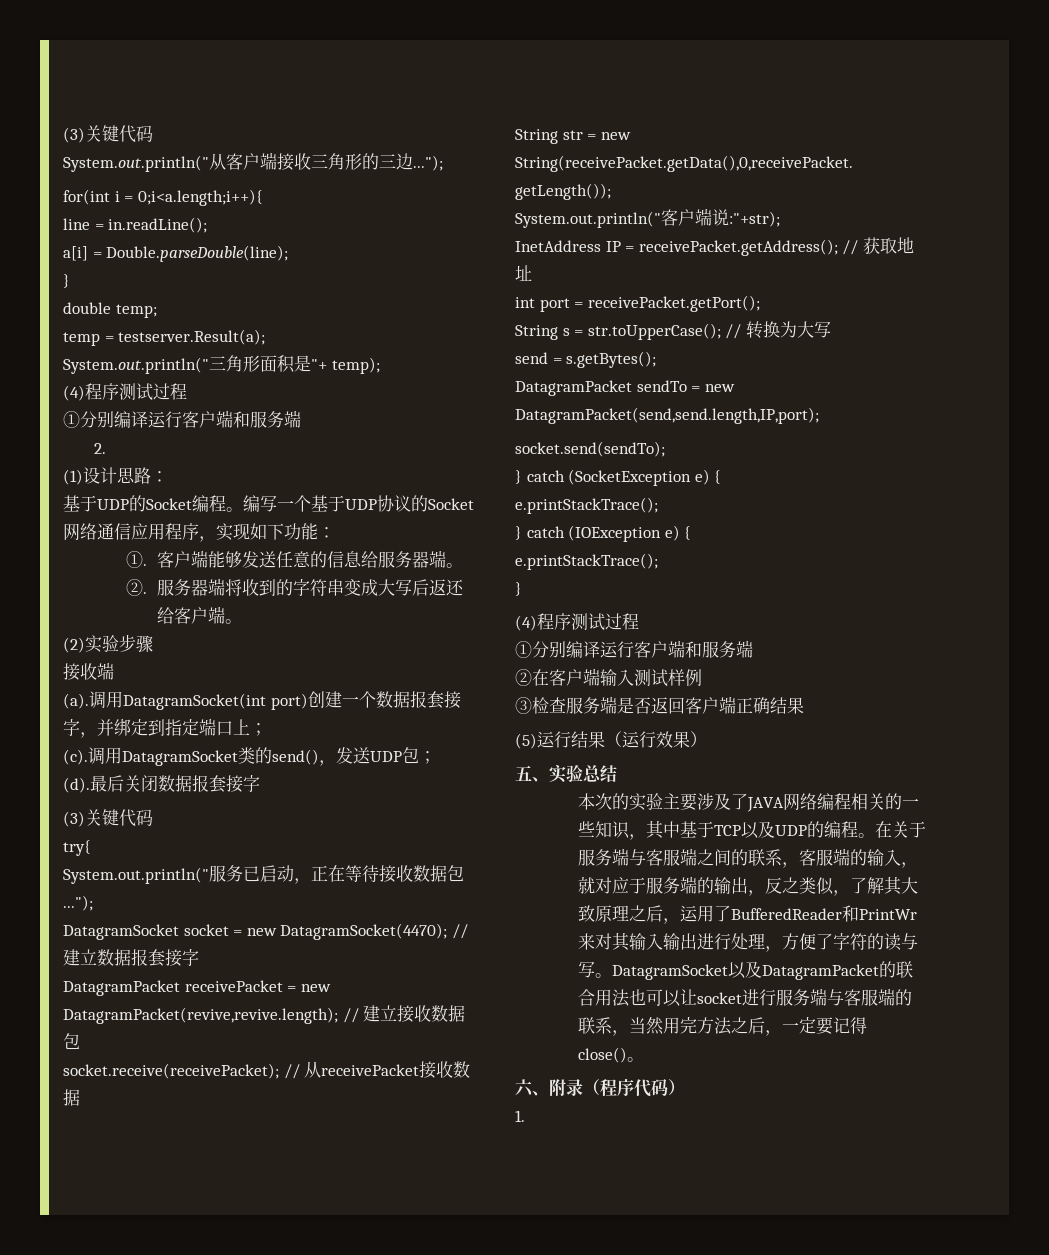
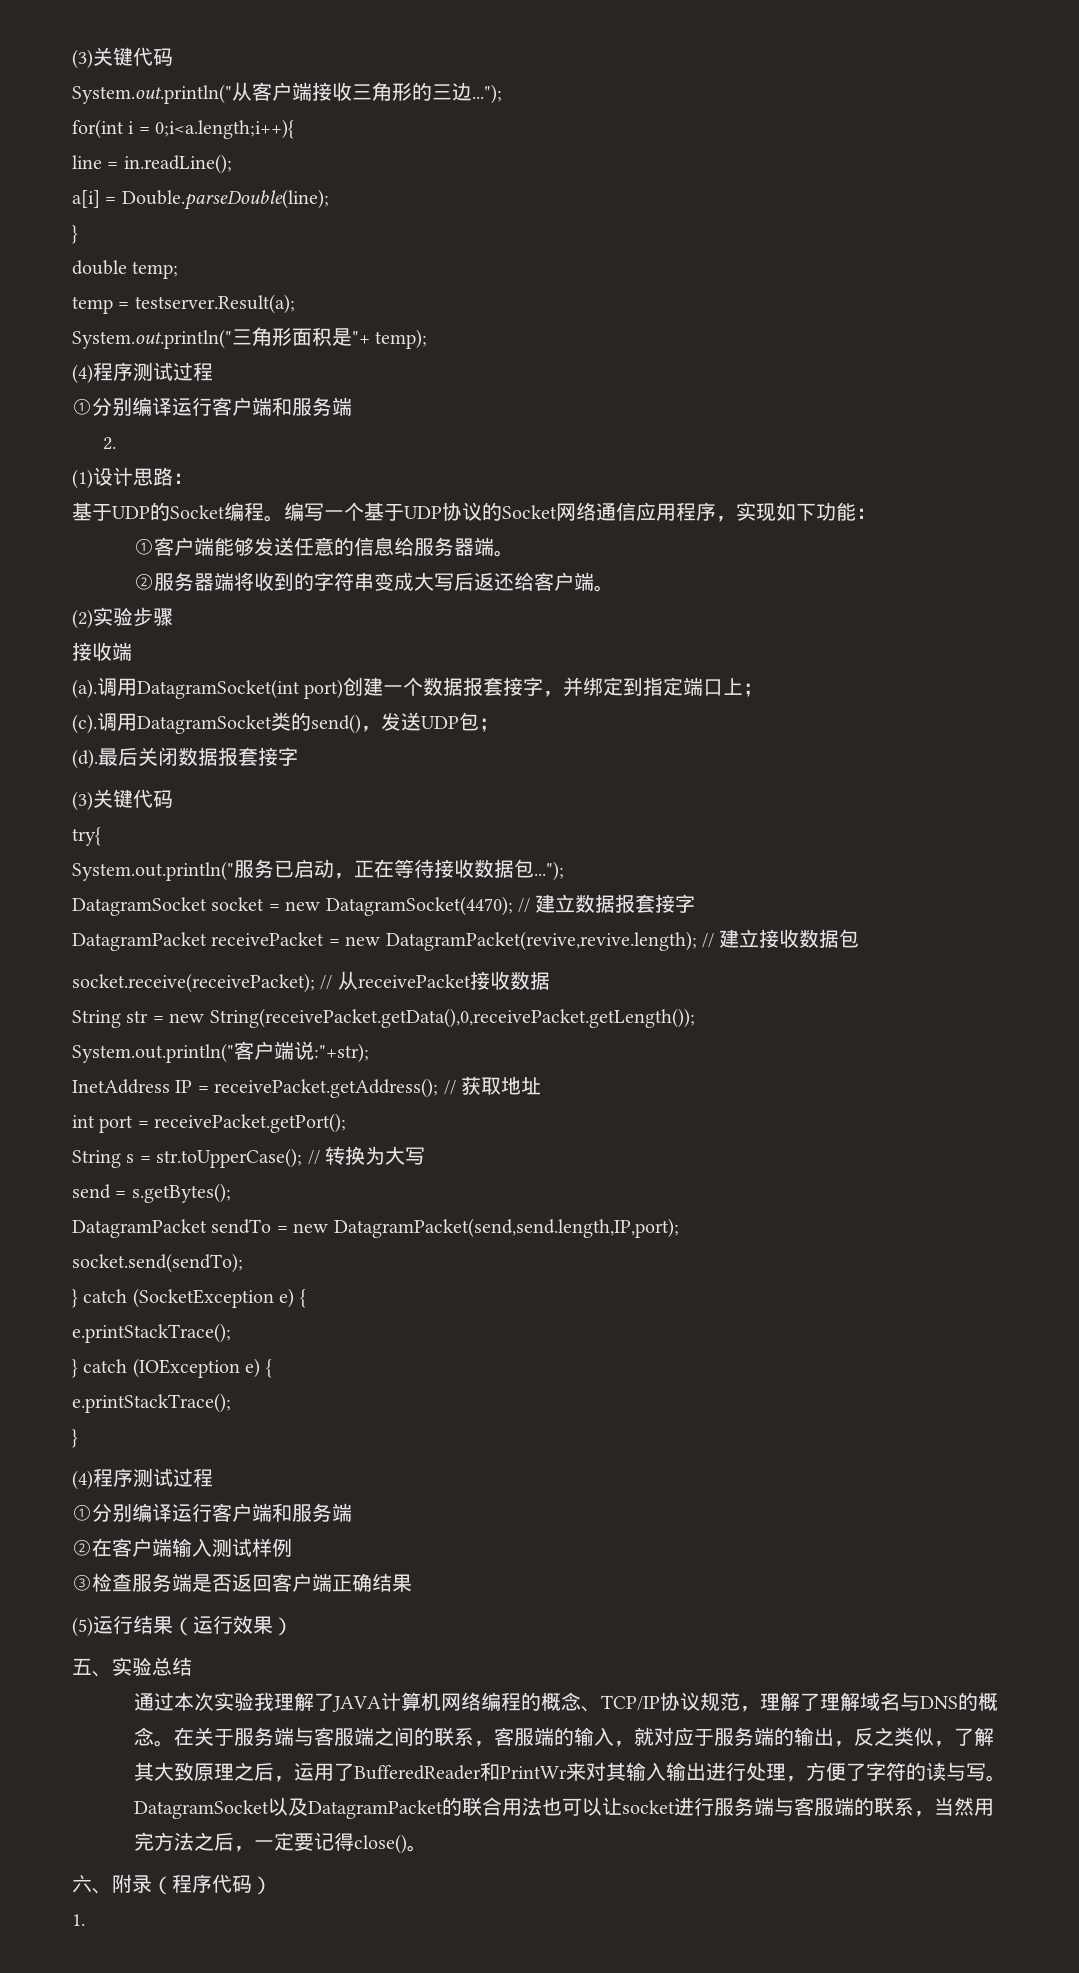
- ①.客户端能够发送任意的信息给服务器端。
+ ①客户端能够发送任意的信息给服务器端。
- ②.服务器端将收到的字符串变成大写后返还给客户端。
+ ②服务器端将收到的字符串变成大写后返还给客户端。
- 本次的实验主要涉及了JAVA网络编程相关的一些知识，其中基于TCP以及UDP的编程。
+ 通过本次实验我理解了JAVA计算机网络编程的概念、TCP/IP协议规范，理解了理解域名与DNS的概念。

